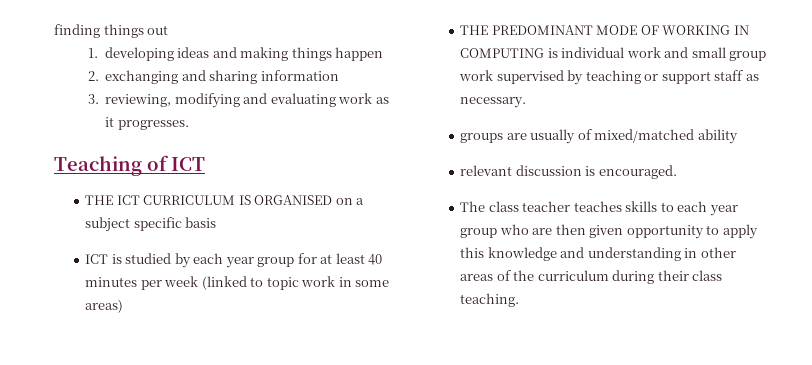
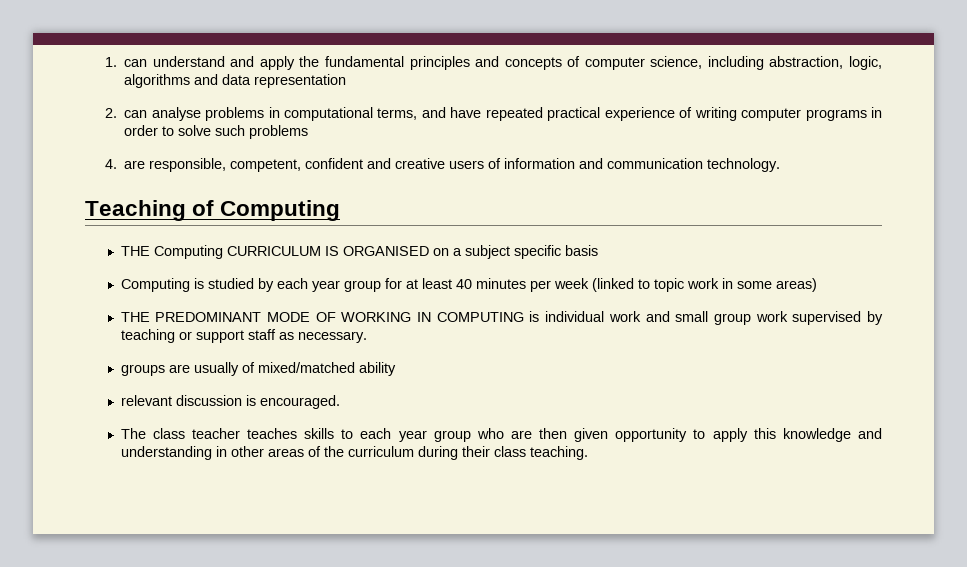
- finding things out
- 1. developing ideas and making things happen
- 2. exchanging and sharing information
- 3. reviewing, modifying and evaluating work as it progresses.
+ 1. can understand and apply the fundamental principles and concepts of computer science, including abstraction, logic, algorithms and data representation
+ 2. can analyse problems in computational terms, and have repeated practical experience of writing computer programs in order to solve such problems
+ 4. are responsible, competent, confident and creative users of information and communication technology.
- Teaching of ICT
- THE ICT CURRICULUM IS ORGANISED on a subject specific basis
+ Teaching of Computing
+ THE Computing CURRICULUM IS ORGANISED on a subject specific basis
- ICT is studied by each year group for at least 40 minutes per week (linked to topic work in some areas)
+ Computing is studied by each year group for at least 40 minutes per week (linked to topic work in some areas)

